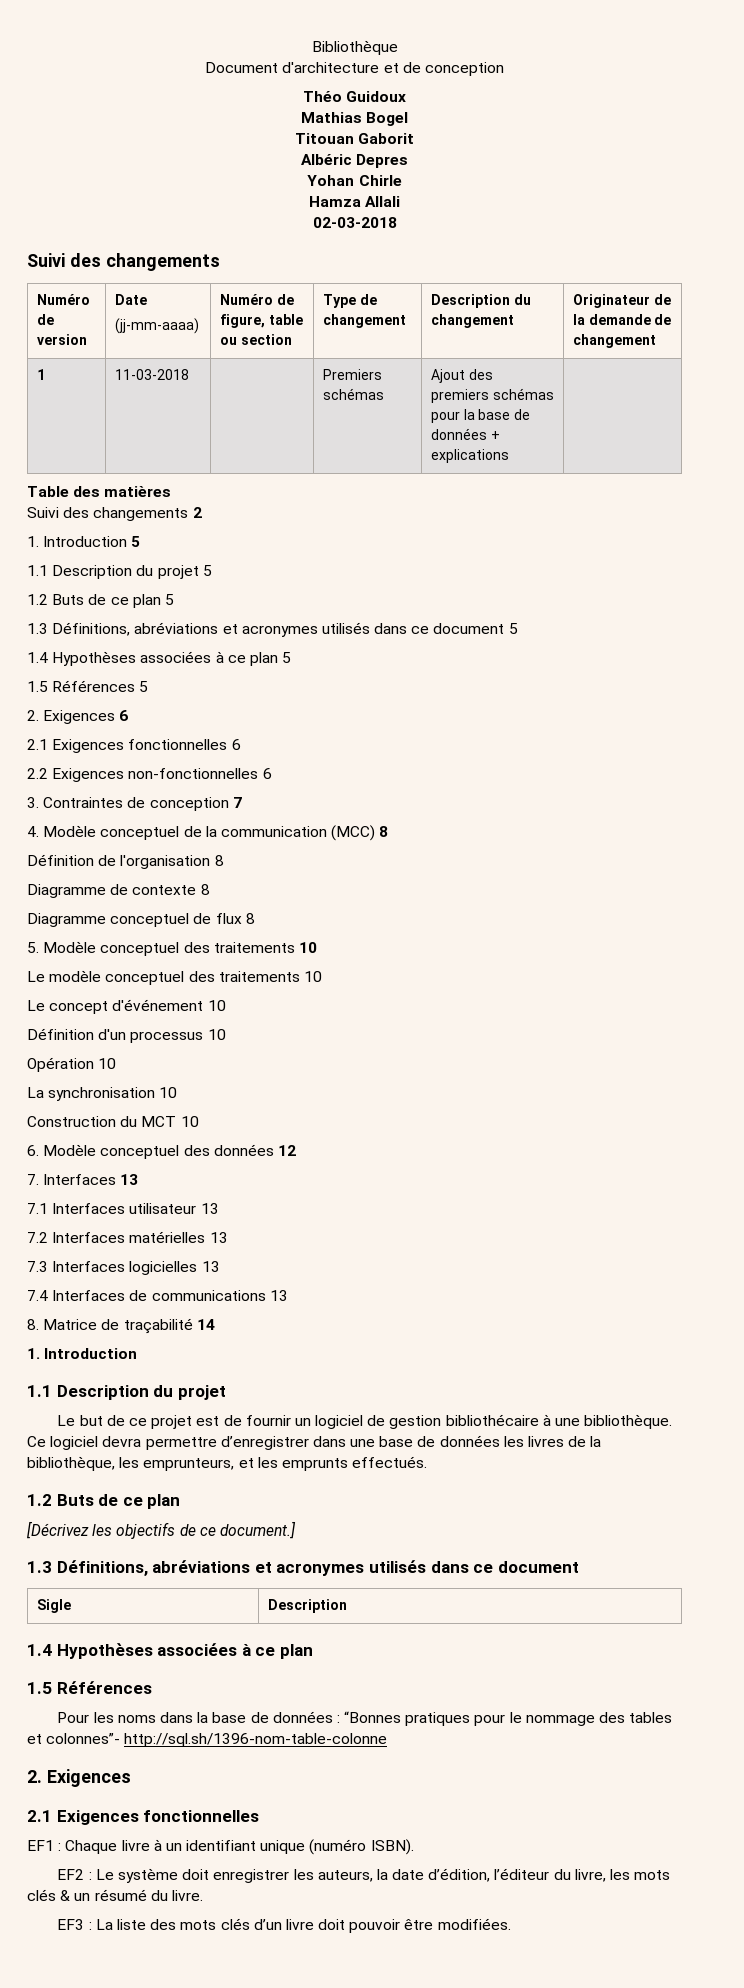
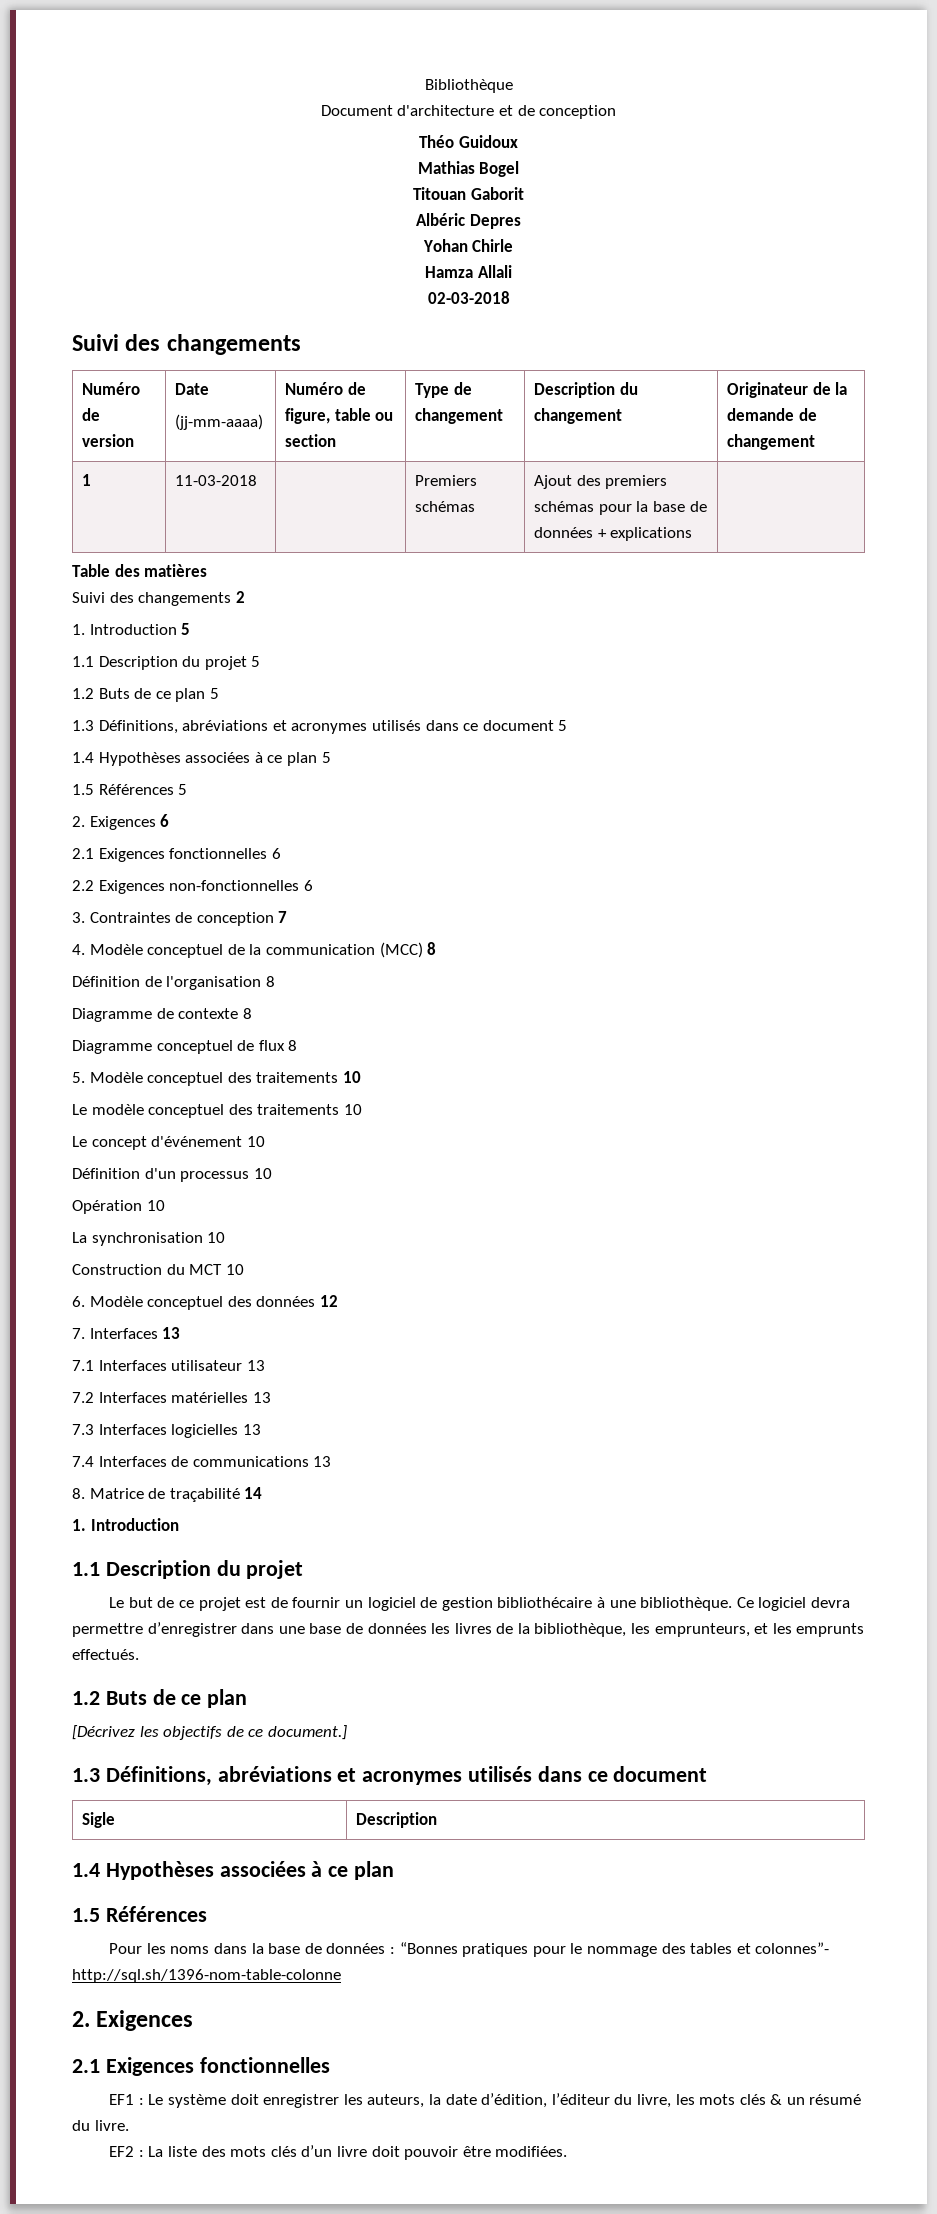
- EF1 : Chaque livre à un identifiant unique (numéro ISBN).
- EF2 : Le système doit enregistrer les auteurs, la date d’édition, l’éditeur du livre, les mots clés & un résumé du livre.
+ EF1 : Le système doit enregistrer les auteurs, la date d’édition, l’éditeur du livre, les mots clés & un résumé du livre.
- EF3 : La liste des mots clés d’un livre doit pouvoir être modifiées.
+ EF2 : La liste des mots clés d’un livre doit pouvoir être modifiées.

